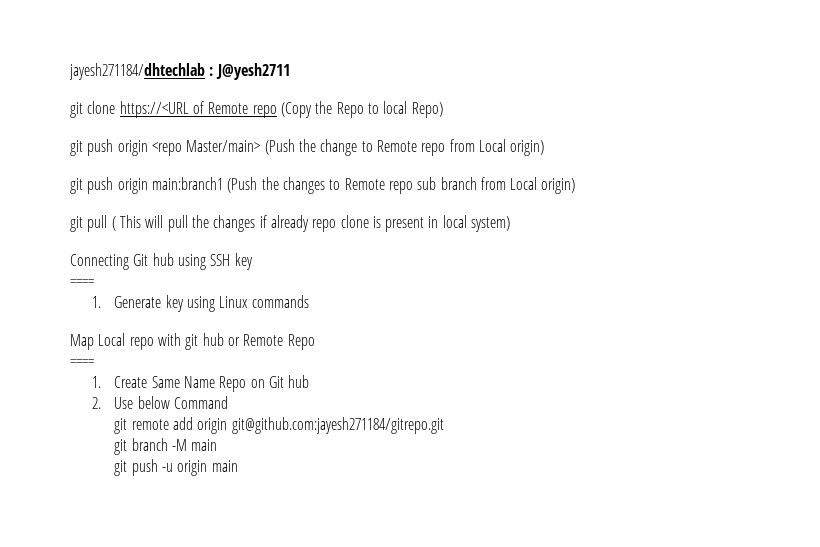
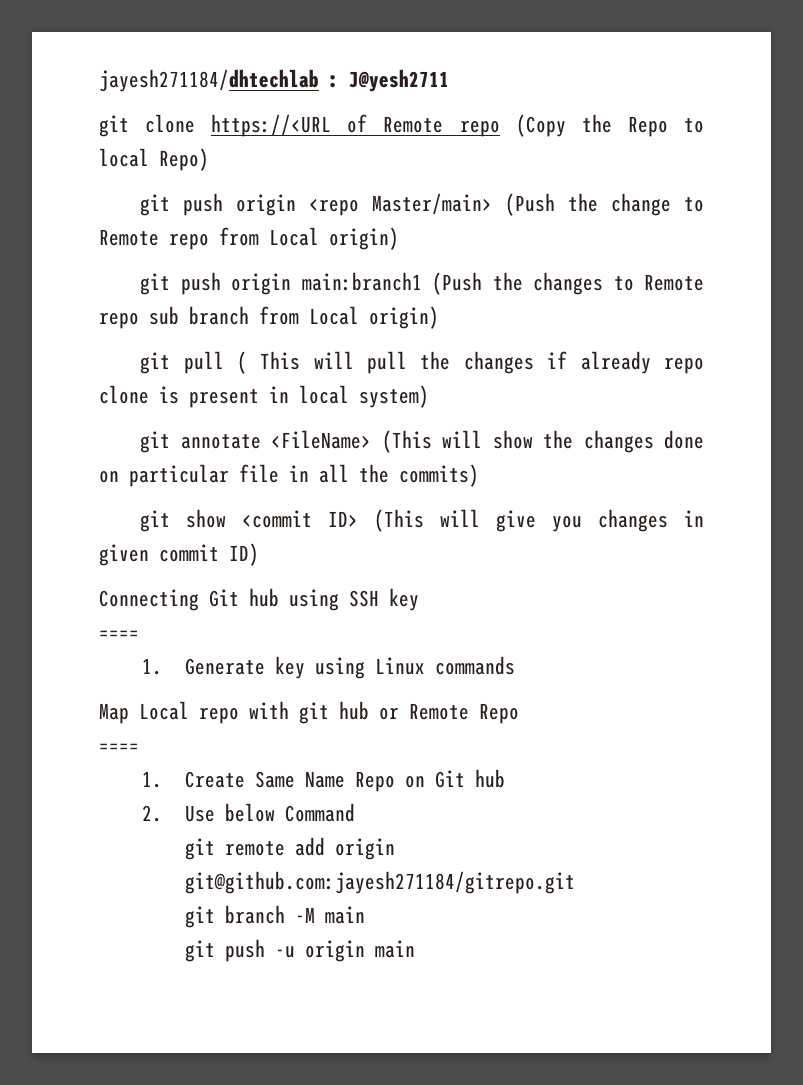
+ git annotate <FileName> (This will show the changes done on particular file in all the commits)
+ git show <commit ID> (This will give you changes in given commit ID)

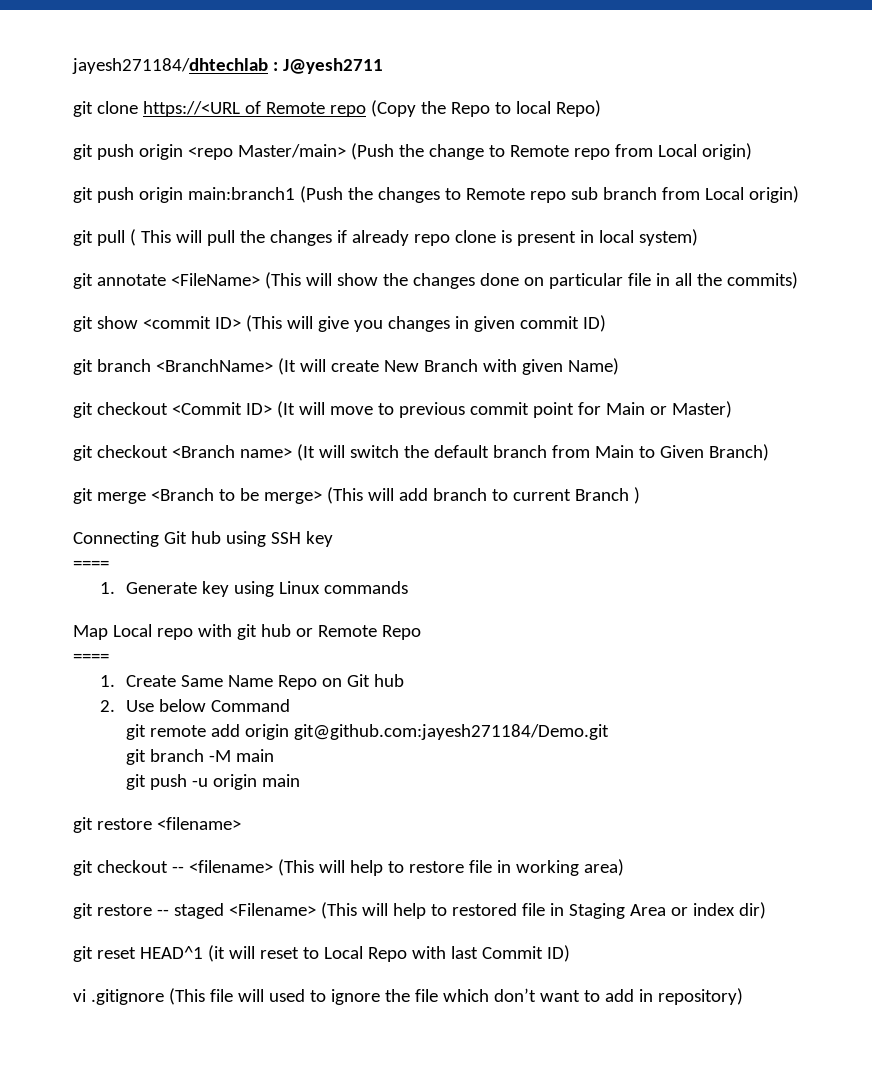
+ git branch <BranchName> (It will create New Branch with given Name)
+ git checkout <Commit ID> (It will move to previous commit point for Main or Master)
+ git checkout <Branch name> (It will switch the default branch from Main to Given Branch)
+ git merge <Branch to be merge> (This will add branch to current Branch )
- git remote add origin git@github.com:jayesh271184/gitrepo.git
+ git remote add origin git@github.com:jayesh271184/Demo.git
+ git restore <filename>
+ git checkout -- <filename> (This will help to restore file in working area)
+ git restore -- staged <Filename> (This will help to restored file in Staging Area or index dir)
+ git reset HEAD^1 (it will reset to Local Repo with last Commit ID)
+ vi .gitignore (This file will used to ignore the file which don’t want to add in repository)

